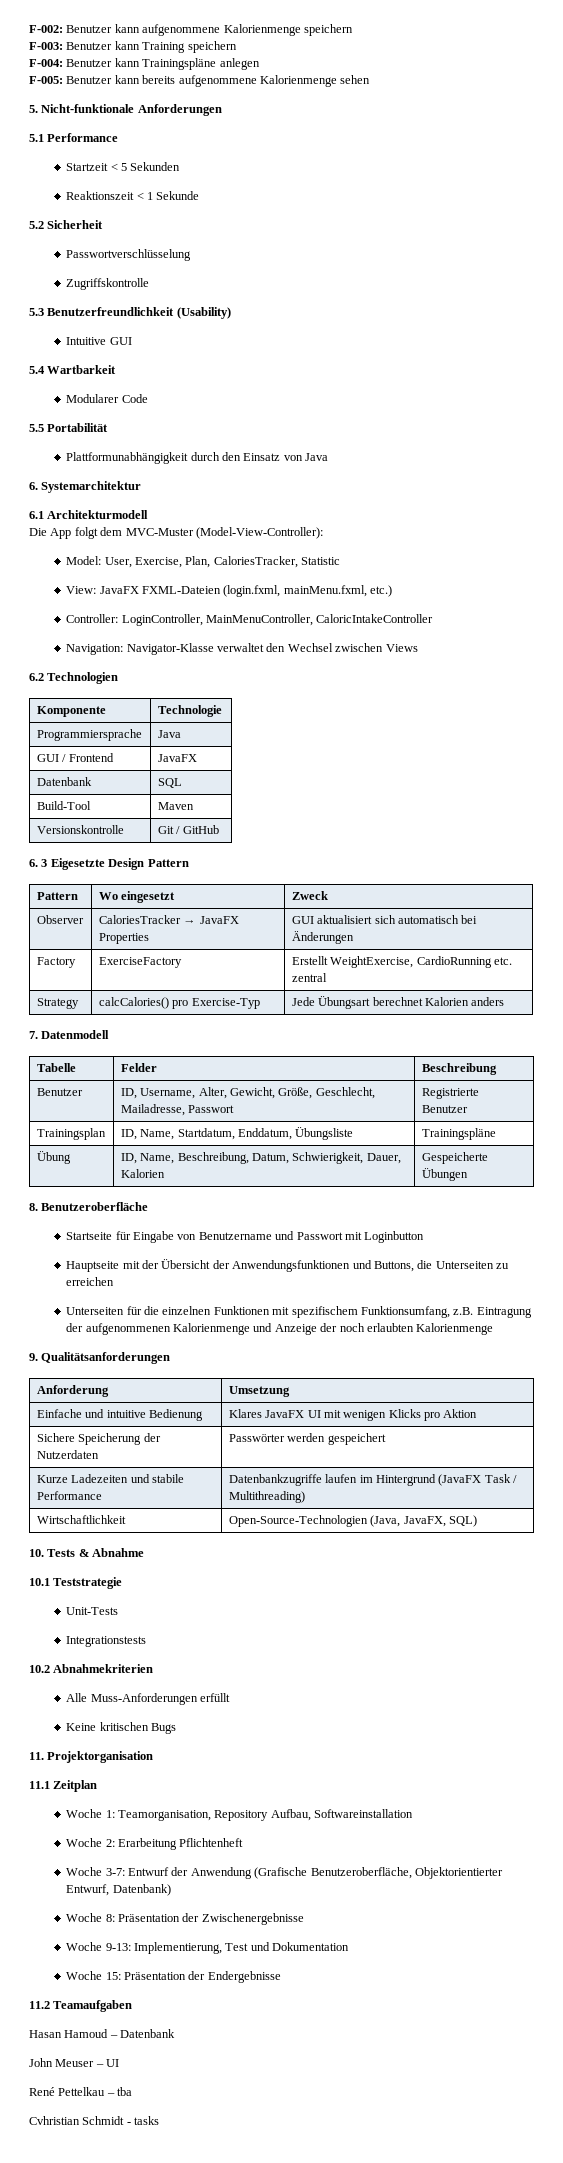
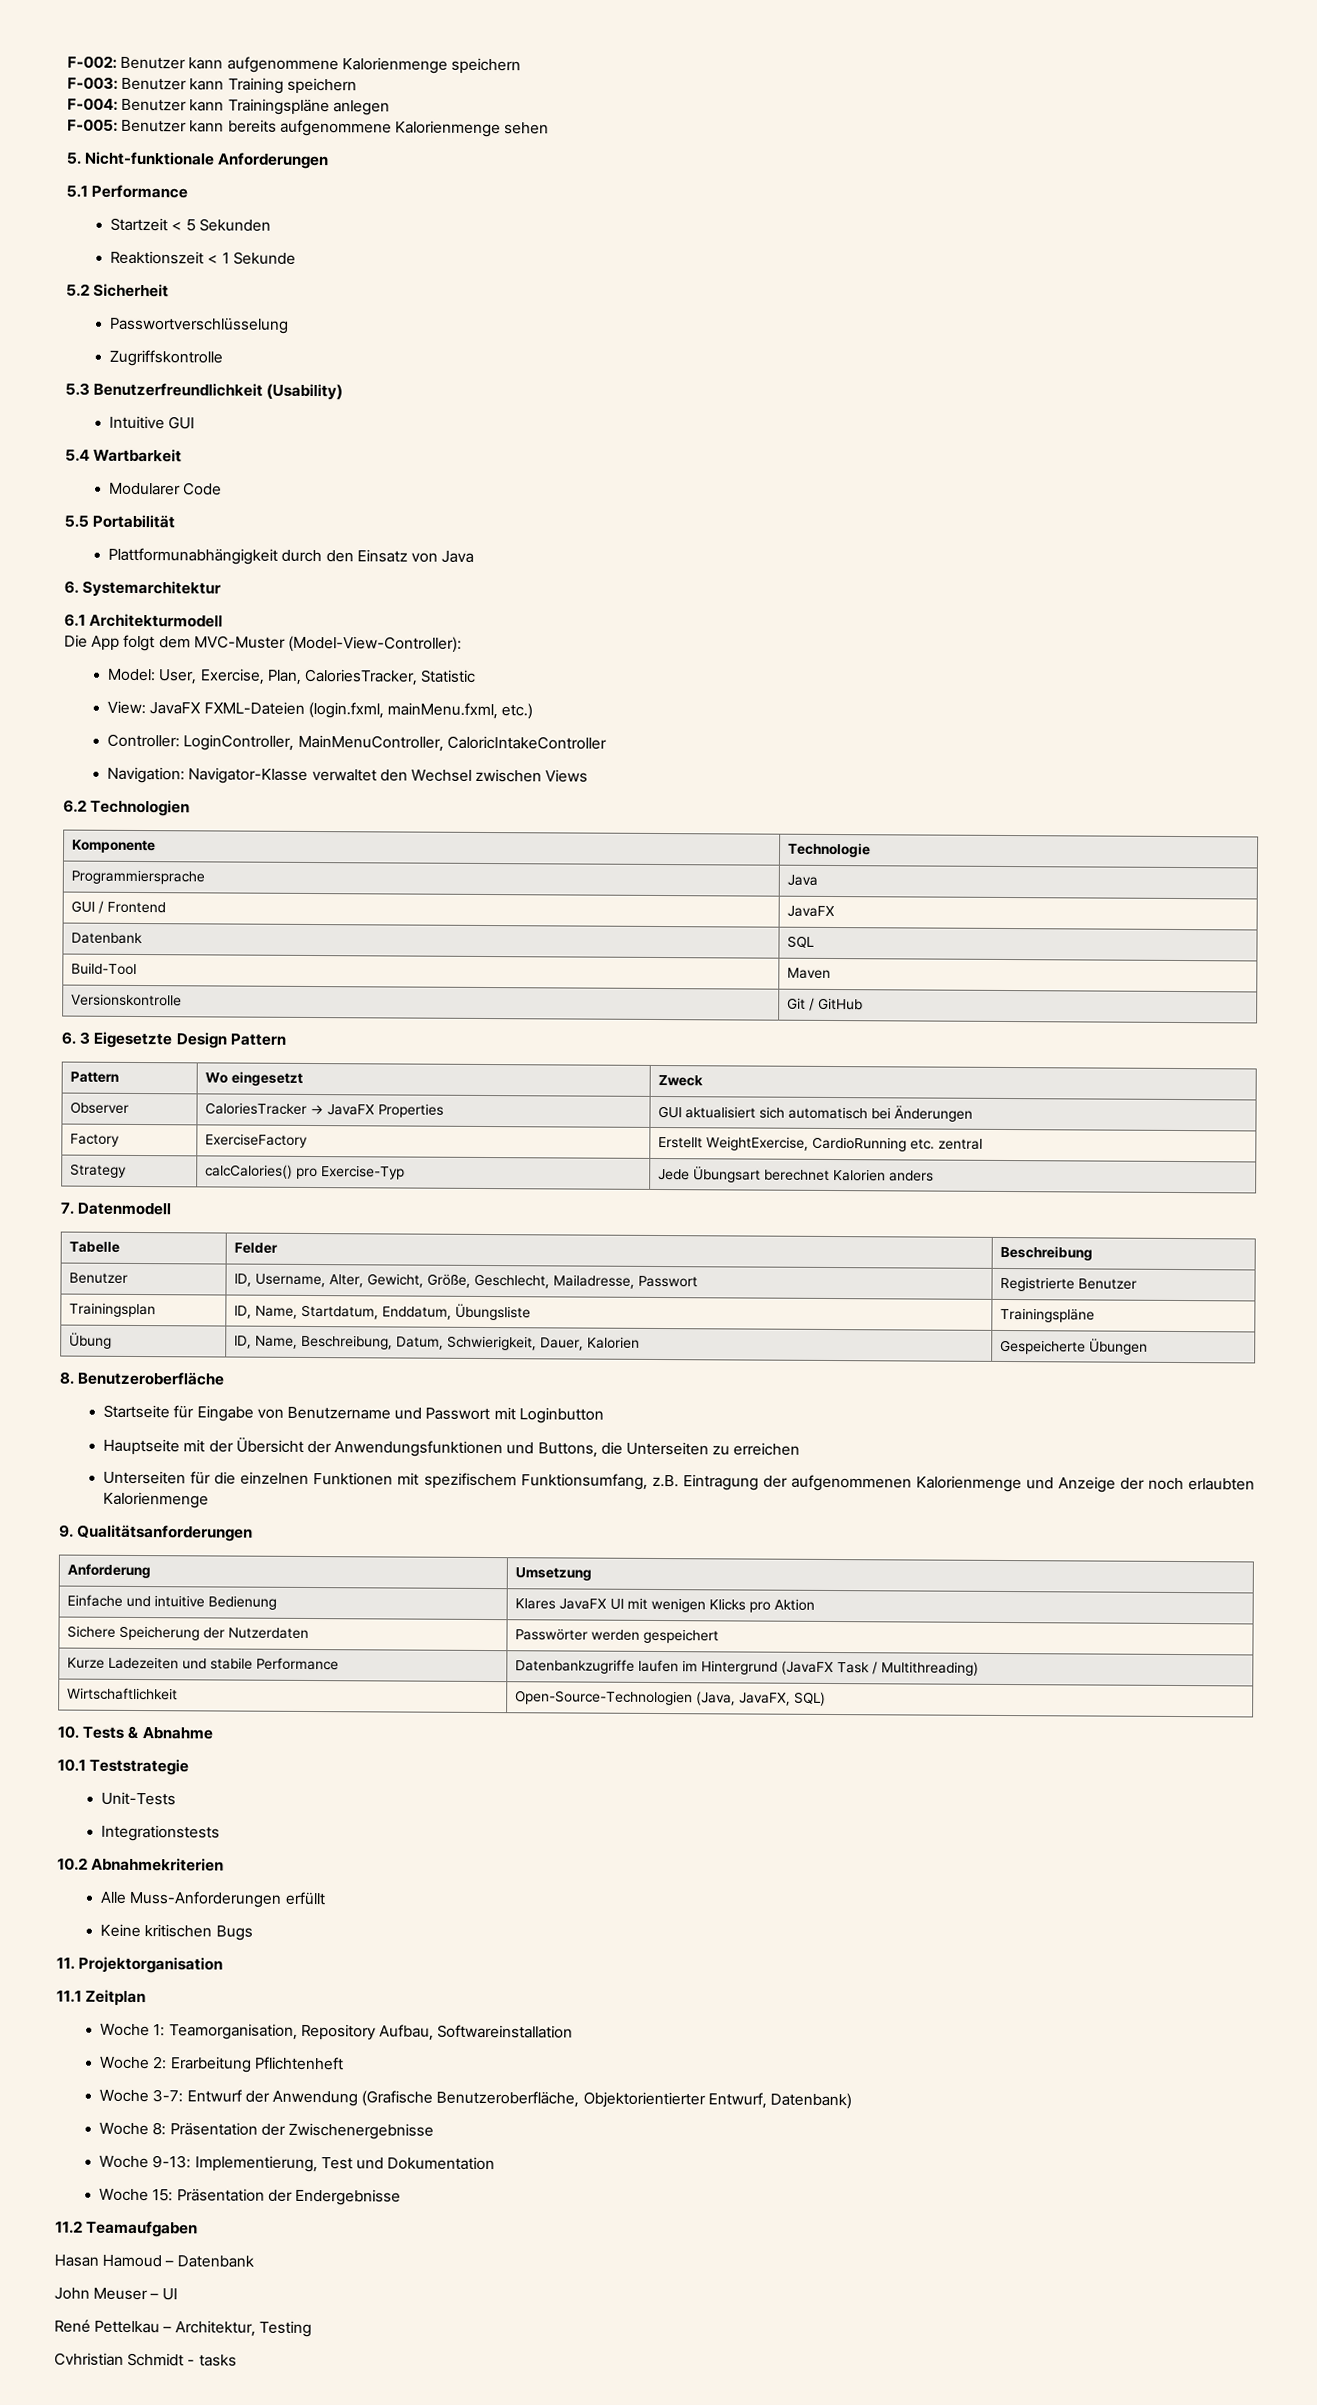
- René Pettelkau – tba
+ René Pettelkau – Architektur, Testing

